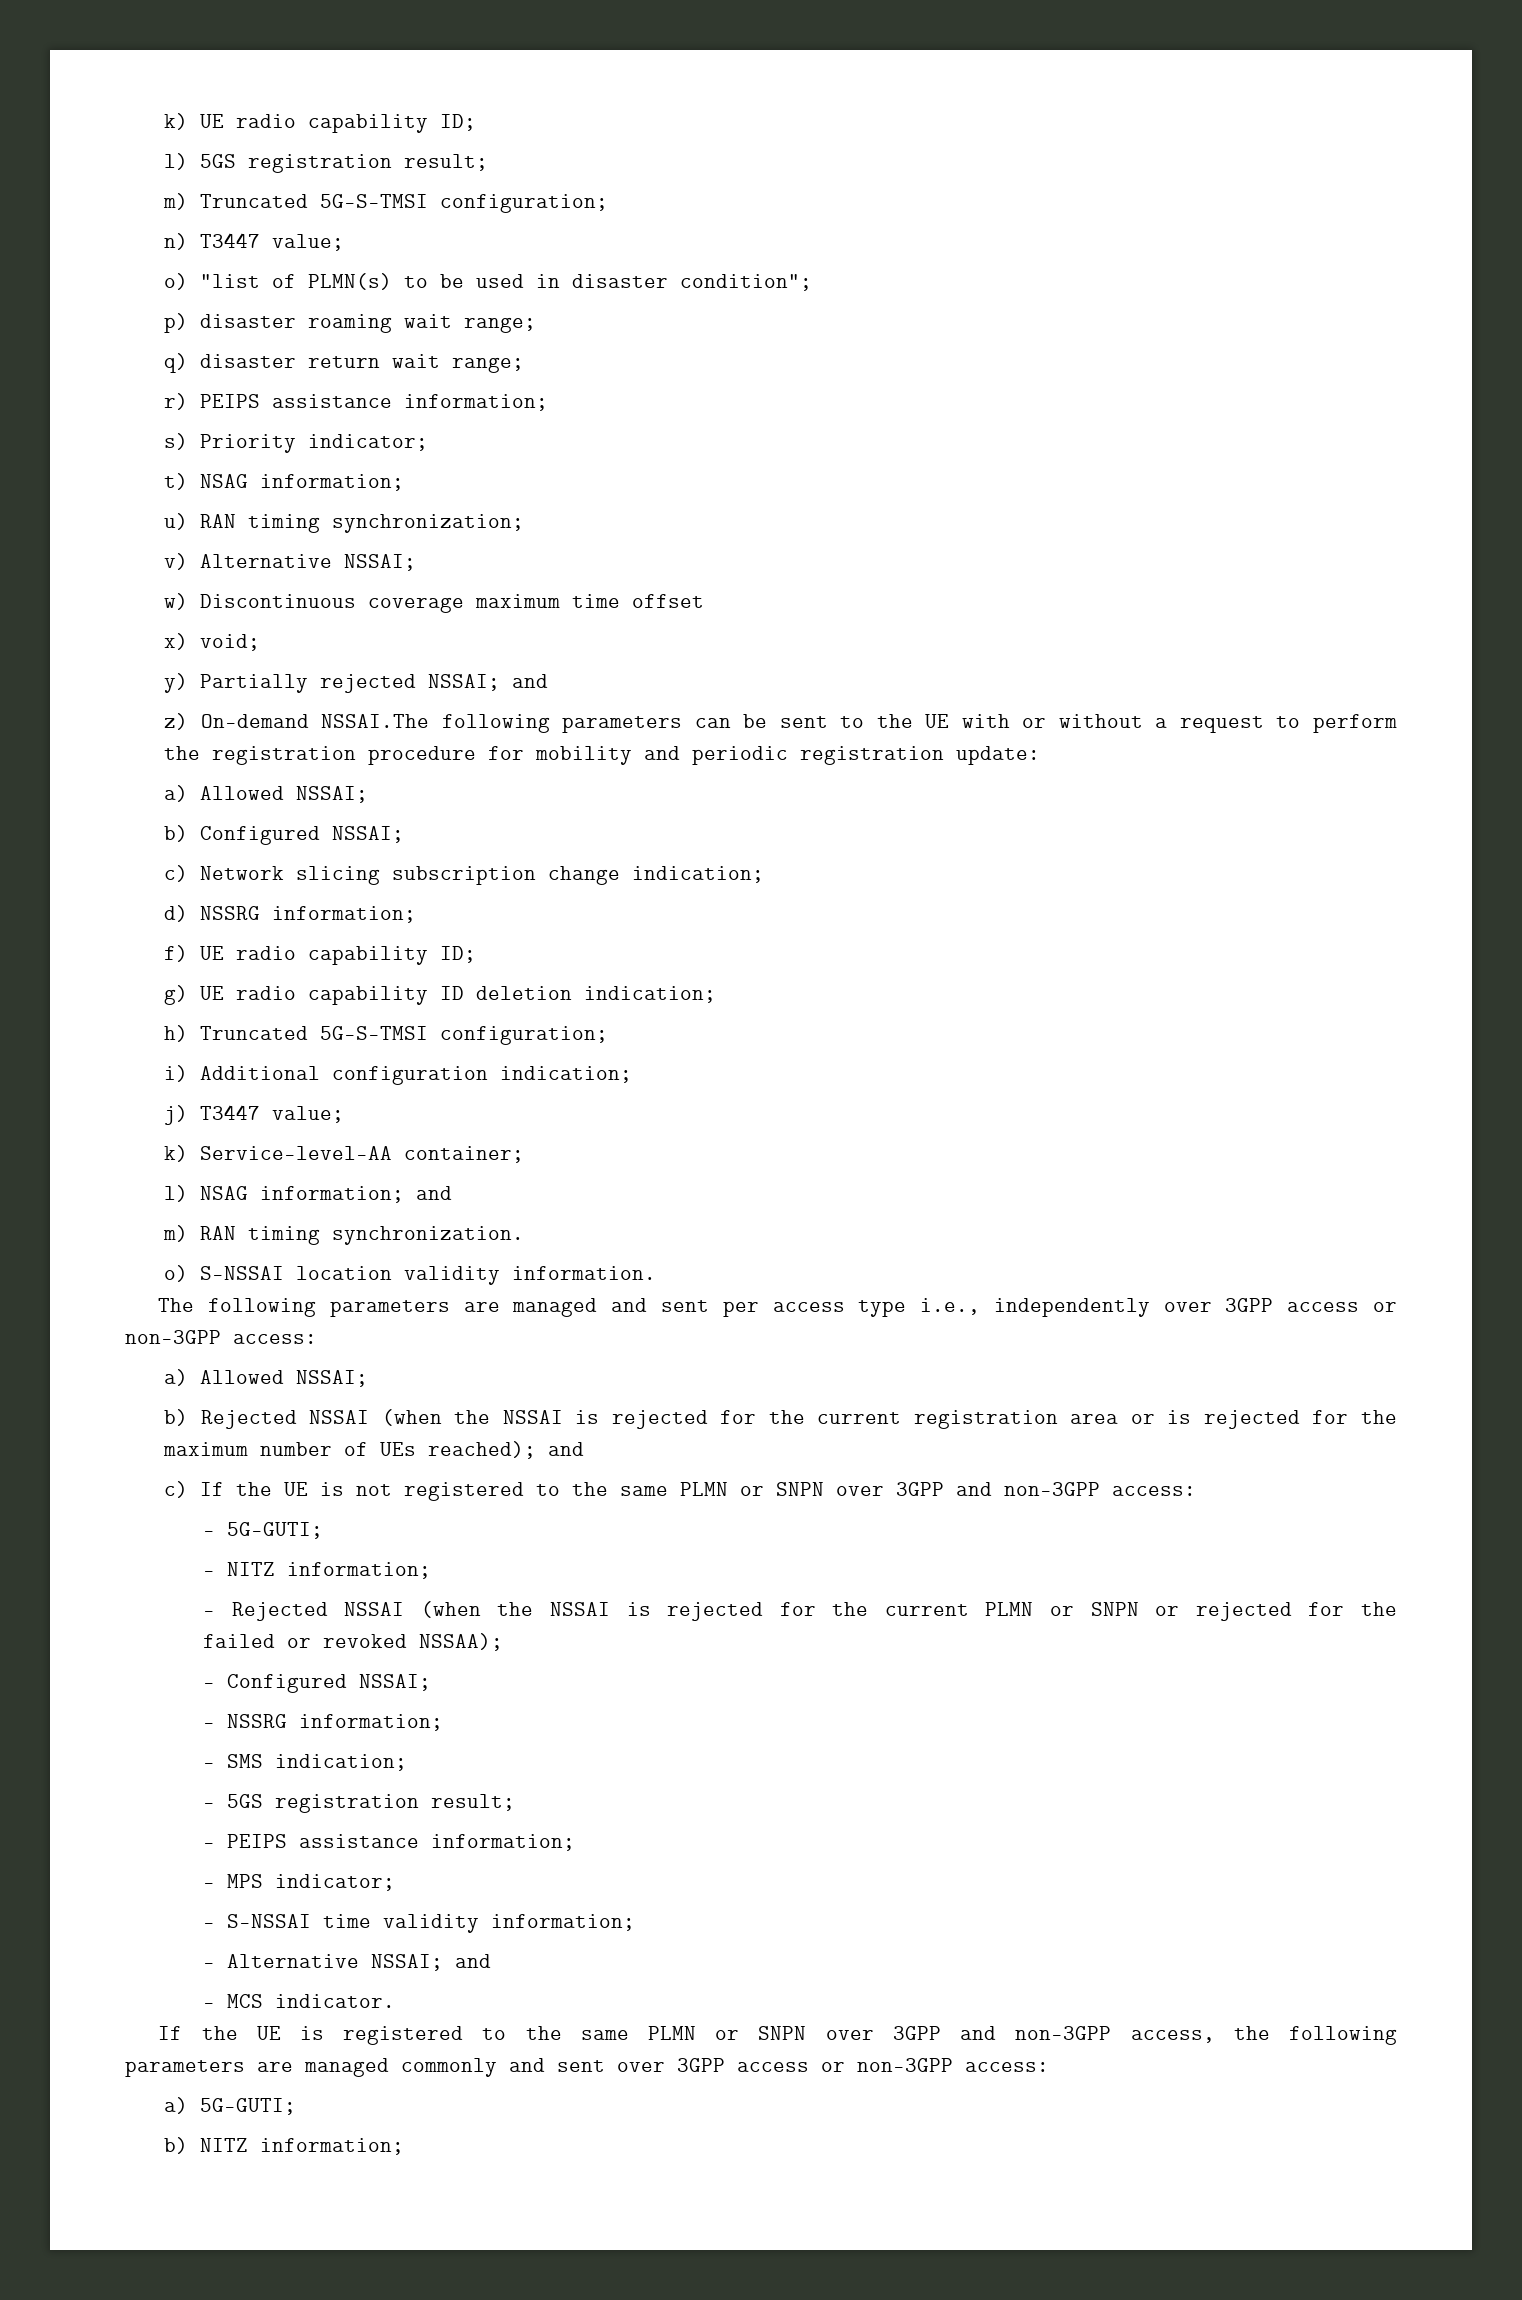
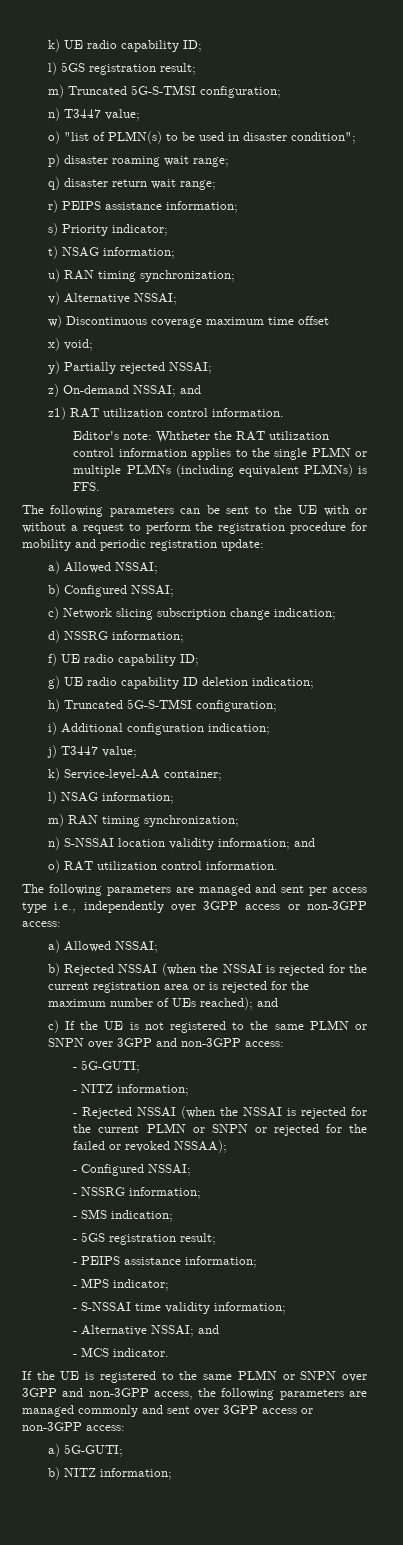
- y) Partially rejected NSSAI; and
+ y) Partially rejected NSSAI;
- z) On-demand NSSAI.The following parameters can be sent to the UE with or without a request to perform the registration procedure for mobility and periodic registration update:
+ z) On-demand NSSAI; and
+ z1) RAT utilization control information.
+ Editor's note: Whtheter the RAT utilization control information applies to the single PLMN or multiple PLMNs (including equivalent PLMNs) is FFS.
+ The following parameters can be sent to the UE with or without a request to perform the registration procedure for mobility and periodic registration update:
- l) NSAG information; and
+ l) NSAG information;
- m) RAN timing synchronization.
- o) S-NSSAI location validity information.
+ m) RAN timing synchronization;
+ n) S-NSSAI location validity information; and
+ o) RAT utilization control information.

